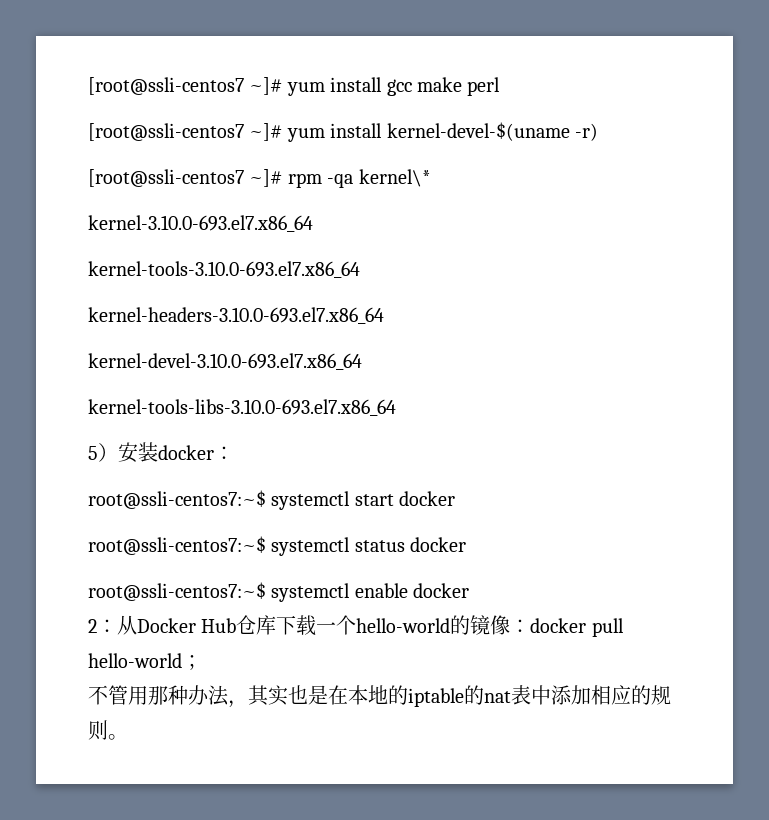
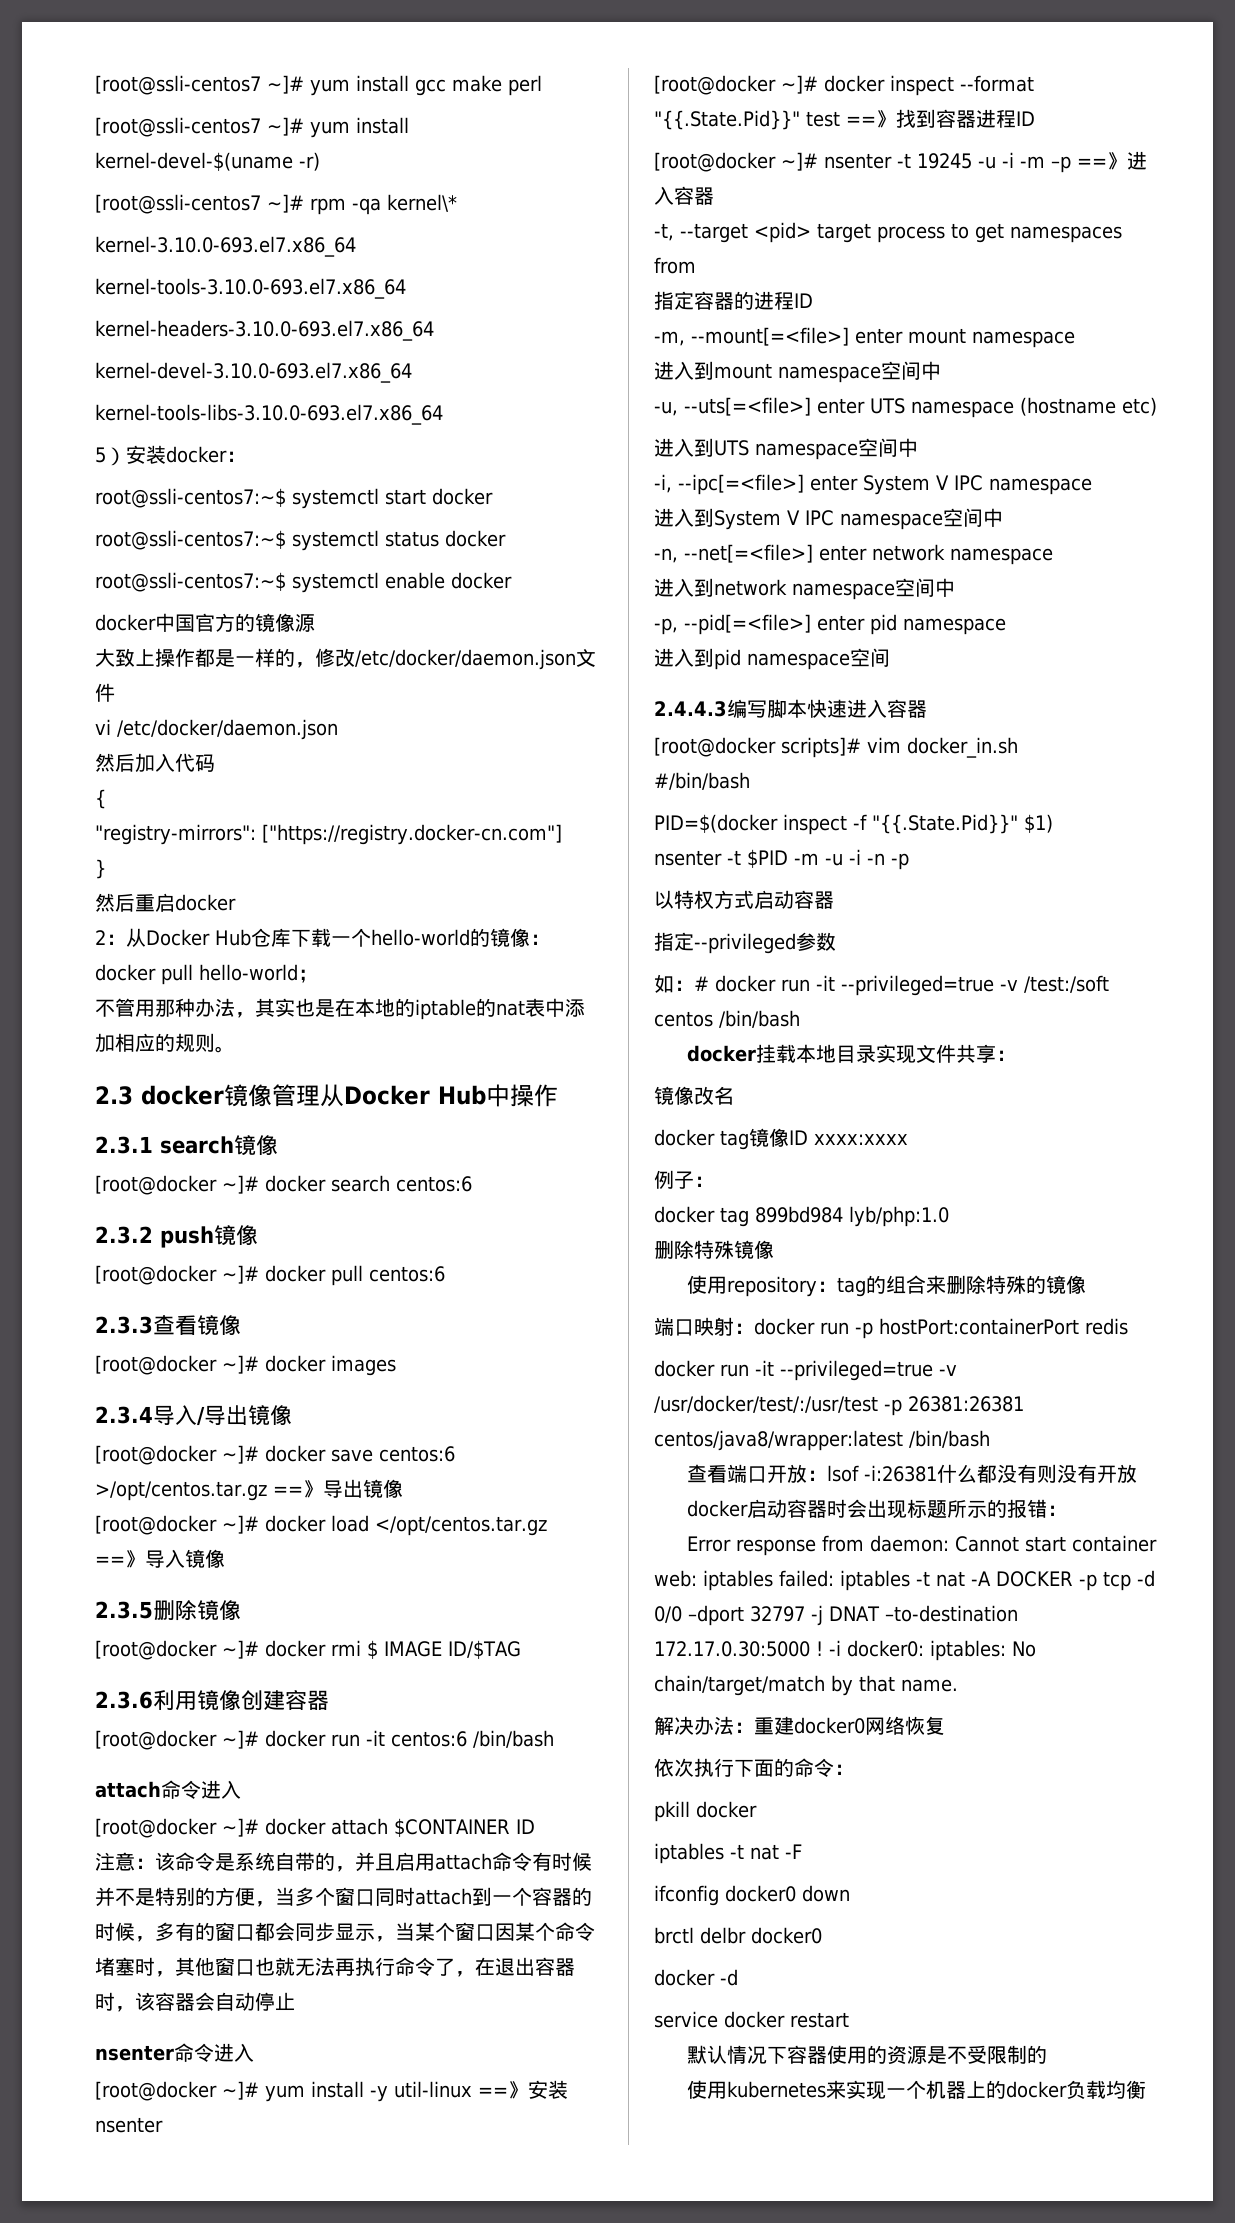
+ docker中国官方的镜像源
+ 大致上操作都是一样的，修改/etc/docker/daemon.json文件
+ vi /etc/docker/daemon.json
+ 然后加入代码
+ {
+ "registry-mirrors": ["https://registry.docker-cn.com"]
+ }
+ 然后重启docker
+ 2.3 docker镜像管理从Docker Hub中操作
+ 2.3.1 search镜像
+ [root@docker ~]# docker search centos:6
+ 2.3.2 push镜像
+ [root@docker ~]# docker pull centos:6
+ 2.3.3查看镜像
+ [root@docker ~]# docker images
+ 2.3.4导入/导出镜像
+ [root@docker ~]# docker save centos:6 >/opt/centos.tar.gz ==》导出镜像
+ [root@docker ~]# docker load </opt/centos.tar.gz ==》导入镜像
+ 2.3.5删除镜像
+ [root@docker ~]# docker rmi $ IMAGE ID/$TAG
+ 2.3.6利用镜像创建容器
+ [root@docker ~]# docker run -it centos:6 /bin/bash
+ attach命令进入
+ [root@docker ~]# docker attach $CONTAINER ID
+ 注意：该命令是系统自带的，并且启用attach命令有时候并不是特别的方便，当多个窗口同时attach到一个容器的时候，多有的窗口都会同步显示，当某个窗口因某个命令堵塞时，其他窗口也就无法再执行命令了，在退出容器时，该容器会自动停止
+ nsenter命令进入
+ [root@docker ~]# yum install -y util-linux ==》安装nsenter
+ [root@docker ~]# docker inspect --format "{{.State.Pid}}" test ==》找到容器进程ID
+ [root@docker ~]# nsenter -t 19245 -u -i -m –p ==》进入容器
+ -t, --target <pid> target process to get namespaces from
+ 指定容器的进程ID
+ -m, --mount[=<file>] enter mount namespace
+ 进入到mount namespace空间中
+ -u, --uts[=<file>] enter UTS namespace (hostname etc)
+ 进入到UTS namespace空间中
+ -i, --ipc[=<file>] enter System V IPC namespace
+ 进入到System V IPC namespace空间中
+ -n, --net[=<file>] enter network namespace
+ 进入到network namespace空间中
+ -p, --pid[=<file>] enter pid namespace
+ 进入到pid namespace空间
+ 2.4.4.3编写脚本快速进入容器
+ [root@docker scripts]# vim docker_in.sh
+ #/bin/bash
+ PID=$(docker inspect -f "{{.State.Pid}}" $1)
+ nsenter -t $PID -m -u -i -n -p
+ 以特权方式启动容器
+ 指定--privileged参数
+ 如：# docker run -it --privileged=true -v /test:/soft centos /bin/bash
+ docker挂载本地目录实现文件共享：
+ 镜像改名
+ docker tag镜像ID xxxx:xxxx
+ 例子：
+ docker tag 899bd984 lyb/php:1.0
+ 删除特殊镜像
+ 使用repository：tag的组合来删除特殊的镜像
+ 端口映射：docker run -p hostPort:containerPort redis
+ docker run -it --privileged=true -v /usr/docker/test/:/usr/test -p 26381:26381 centos/java8/wrapper:latest /bin/bash
+ 查看端口开放：lsof -i:26381什么都没有则没有开放
+ docker启动容器时会出现标题所示的报错：
+ Error response from daemon: Cannot start container web: iptables failed: iptables -t nat -A DOCKER -p tcp -d 0/0 –dport 32797 -j DNAT –to-destination 172.17.0.30:5000 ! -i docker0: iptables: No chain/target/match by that name.
+ 解决办法：重建docker0网络恢复
+ 依次执行下面的命令：
+ pkill docker
+ iptables -t nat -F
+ ifconfig docker0 down
+ brctl delbr docker0
+ docker -d
+ service docker restart
+ 默认情况下容器使用的资源是不受限制的
+ 使用kubernetes来实现一个机器上的docker负载均衡

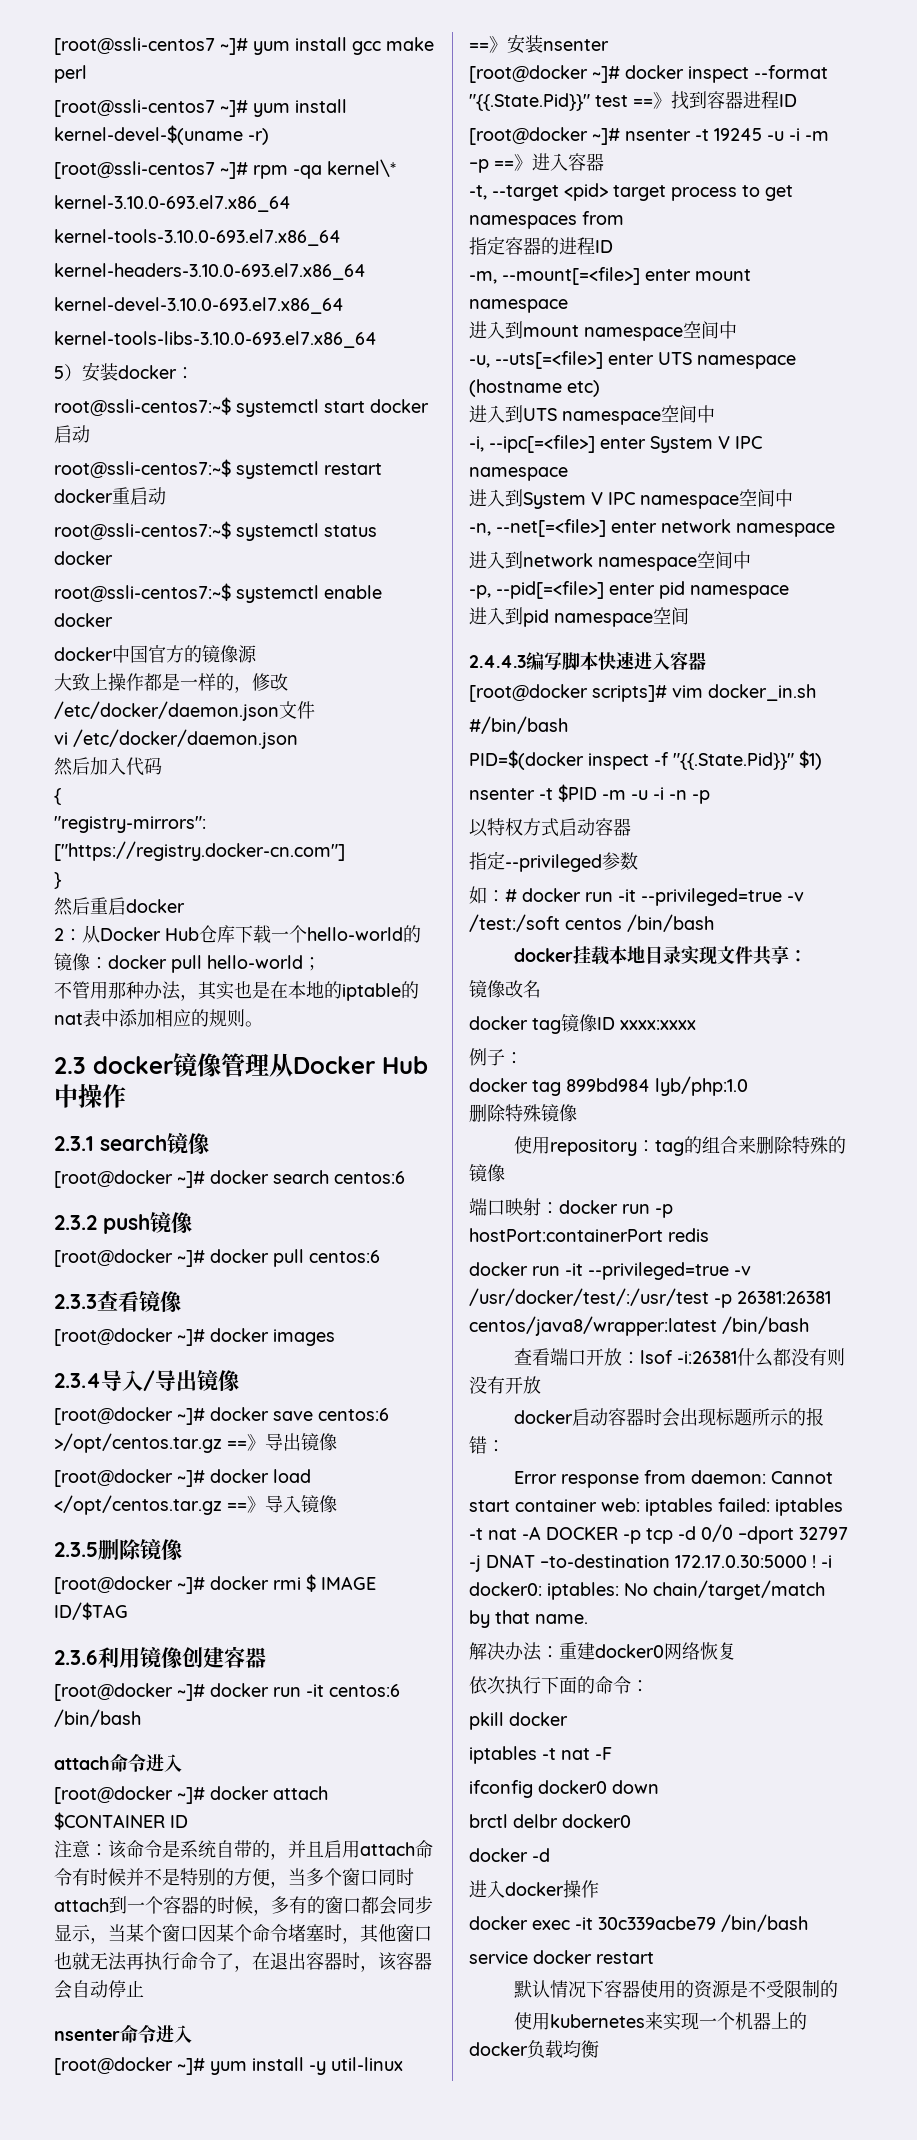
- root@ssli-centos7:~$ systemctl start docker
+ root@ssli-centos7:~$ systemctl start docker启动
+ root@ssli-centos7:~$ systemctl restart docker重启动
+ 进入docker操作
+ docker exec -it 30c339acbe79 /bin/bash

